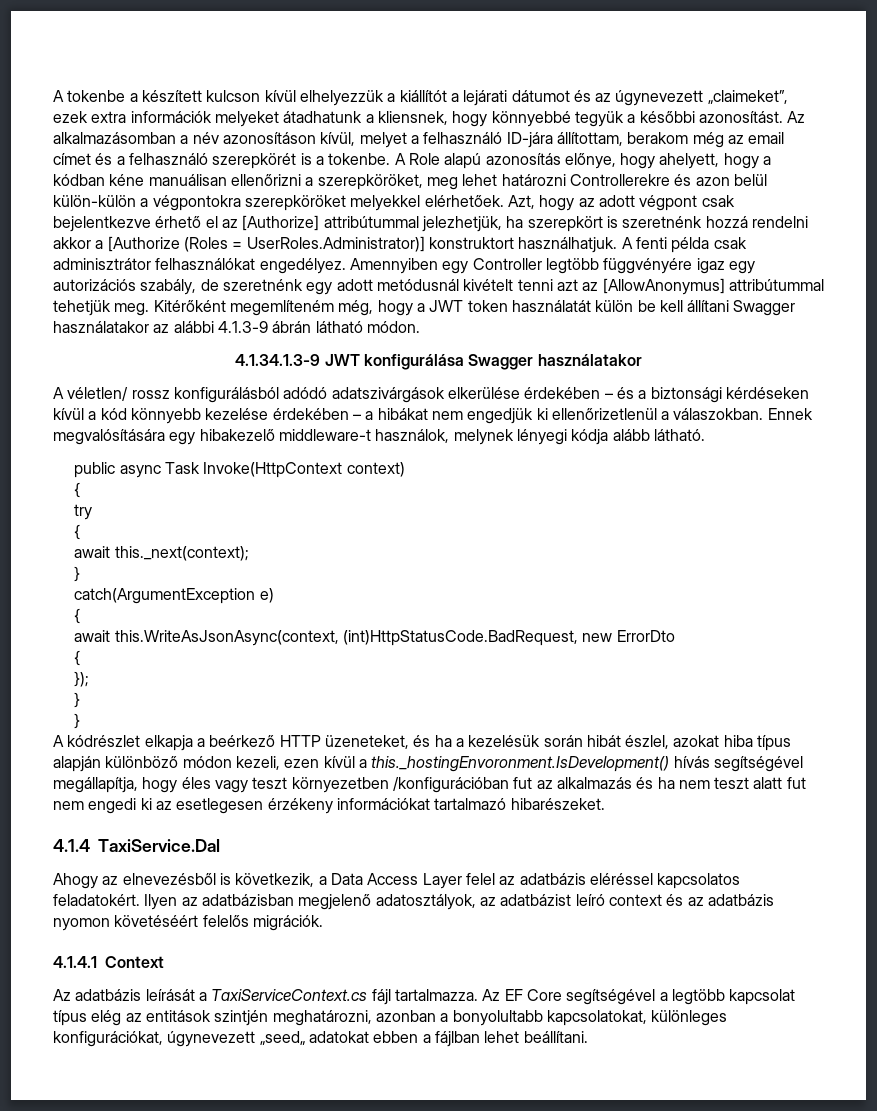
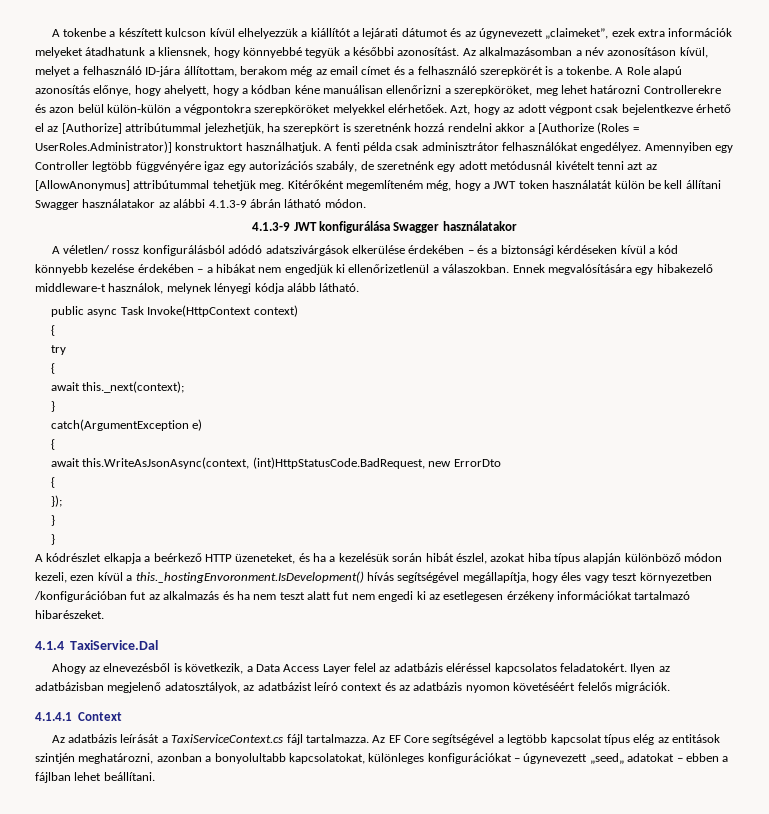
- 4.1.34.1.3-9 JWT konfigurálása Swagger használatakor
+ 4.1.3-9 JWT konfigurálása Swagger használatakor
- Az EF Core segítségével a legtöbb kapcsolat típus elég az entitások szintjén meghatározni, azonban a bonyolultabb kapcsolatokat, különleges konfigurációkat, úgynevezett „seed„ adatokat ebben a fájlban lehet beállítani.
+ Az EF Core segítségével a legtöbb kapcsolat típus elég az entitások szintjén meghatározni, azonban a bonyolultabb kapcsolatokat, különleges konfigurációkat – úgynevezett „seed„ adatokat – ebben a fájlban lehet beállítani.

